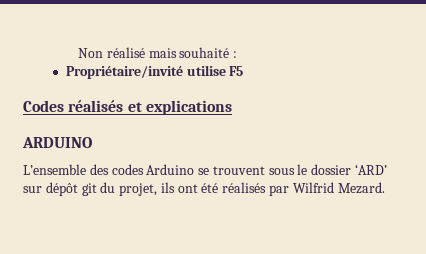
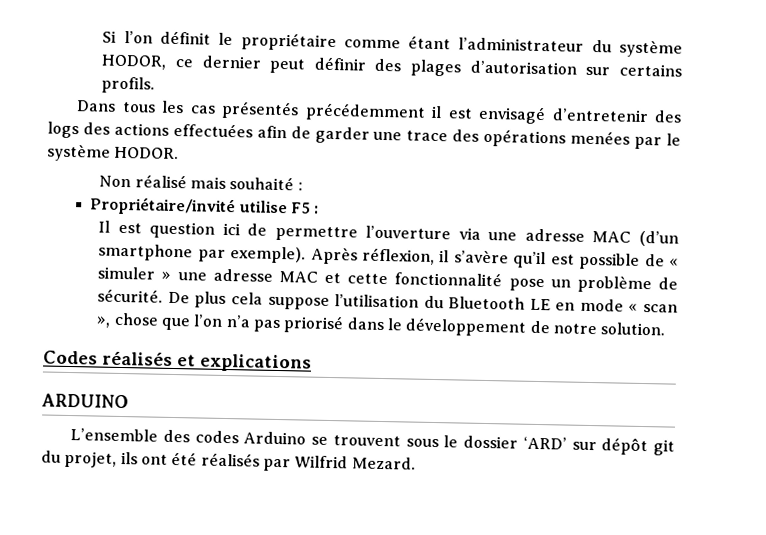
+ Si l’on définit le propriétaire comme étant l’administrateur du système HODOR, ce dernier peut définir des plages d’autorisation sur certains profils.
+ Dans tous les cas présentés précédemment il est envisagé d’entretenir des logs des actions effectuées afin de garder une trace des opérations menées par le système HODOR.
- Propriétaire/invité utilise F5
+ Propriétaire/invité utilise F5 :
+ Il est question ici de permettre l’ouverture via une adresse MAC (d’un smartphone par exemple). Après réflexion, il s’avère qu’il est possible de « simuler » une adresse MAC et cette fonctionnalité pose un problème de sécurité. De plus cela suppose l’utilisation du Bluetooth LE en mode « scan », chose que l’on n’a pas priorisé dans le développement de notre solution.

